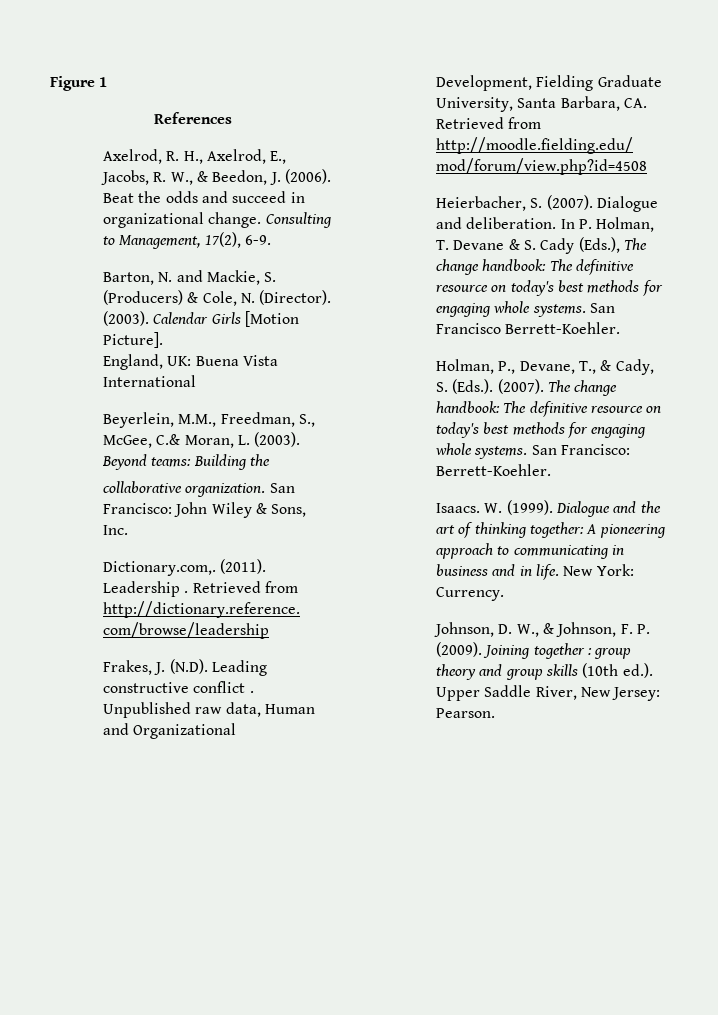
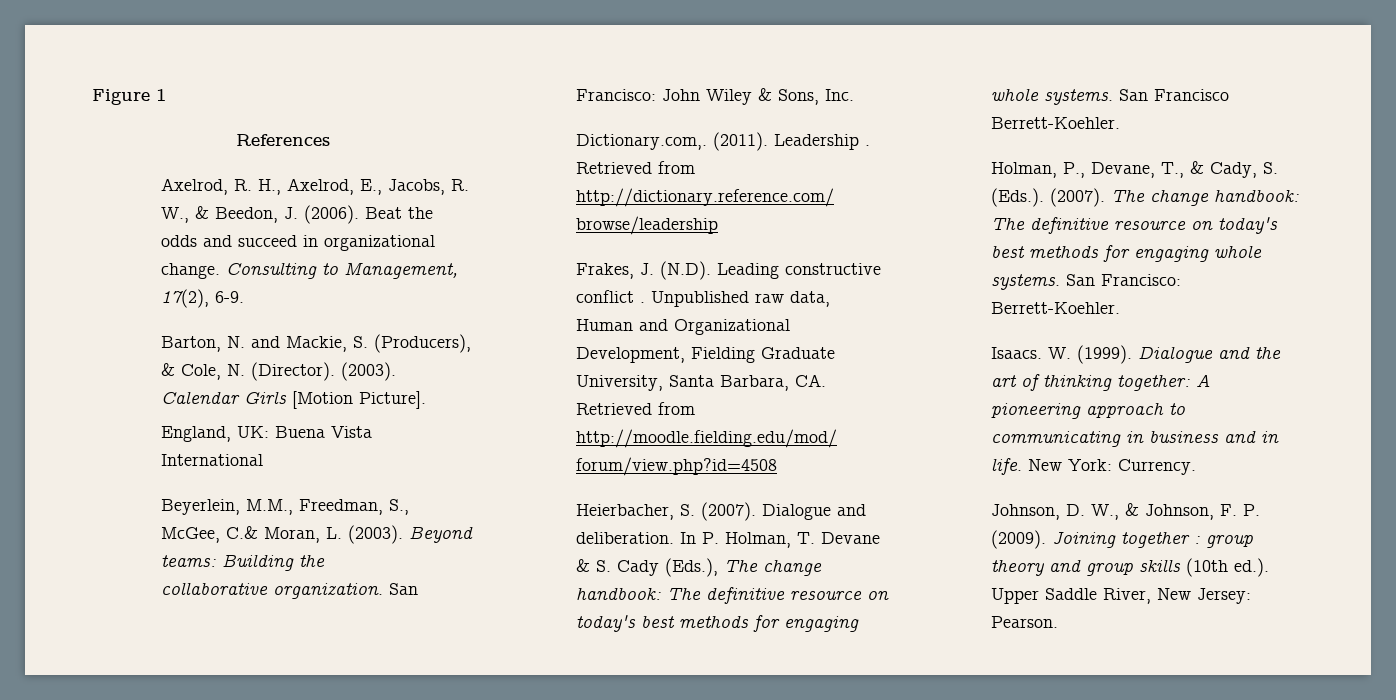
- Barton, N. and Mackie, S. (Producers) & Cole, N. (Director).
+ Barton, N. and Mackie, S. (Producers), & Cole, N. (Director).

